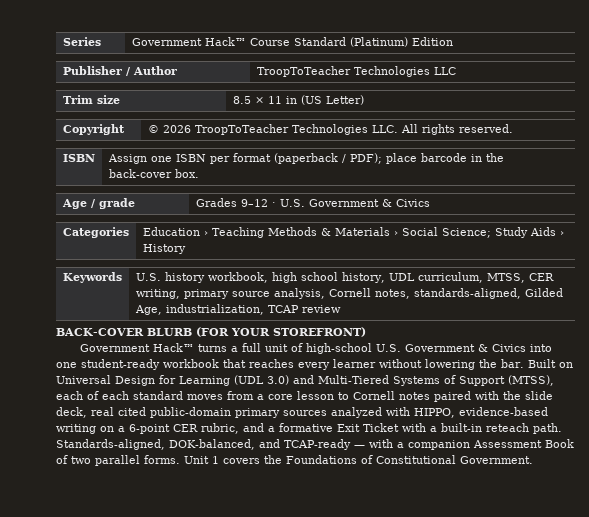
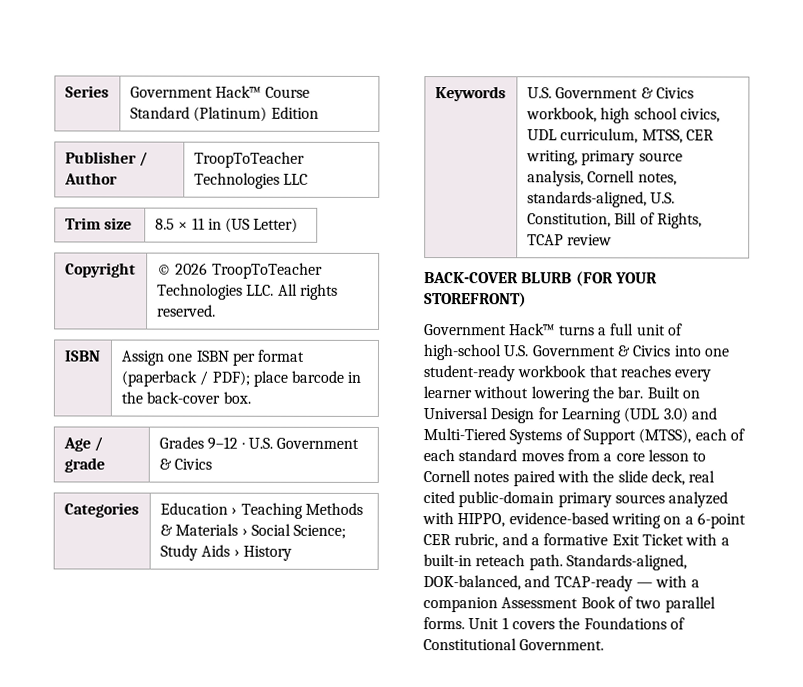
- Keywords | U.S. history workbook, high school history, UDL curriculum, MTSS, CER writing, primary source analysis, Cornell notes, standards-aligned, Gilded Age, industrialization, TCAP review
+ Keywords | U.S. Government & Civics workbook, high school civics, UDL curriculum, MTSS, CER writing, primary source analysis, Cornell notes, standards-aligned, U.S. Constitution, Bill of Rights, TCAP review

